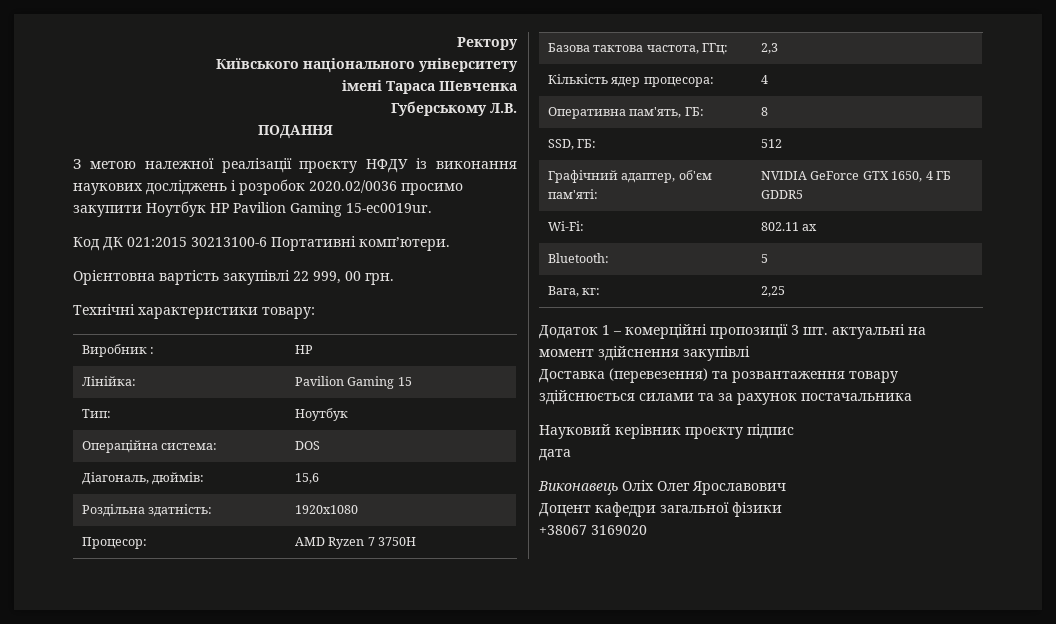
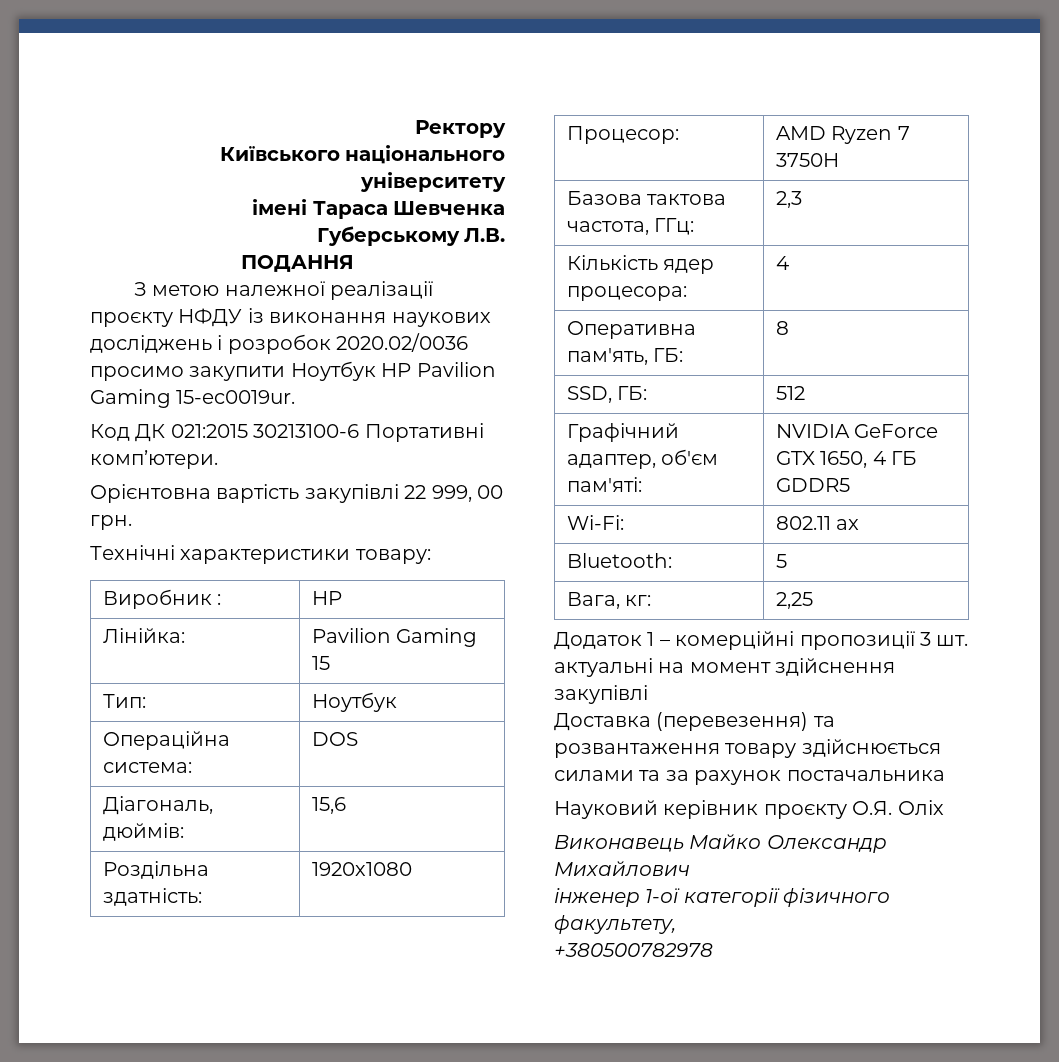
- Науковий керівник проєкту підпис
- дата
+ Науковий керівник проєкту О.Я. Оліх
- Виконавець Оліх Олег Ярославович
- Доцент кафедри загальної фізики
- +38067 3169020
+ Виконавець Майко Олександр Михайлович
+ інженер 1-ої категорії фізичного факультету,
+ +380500782978

